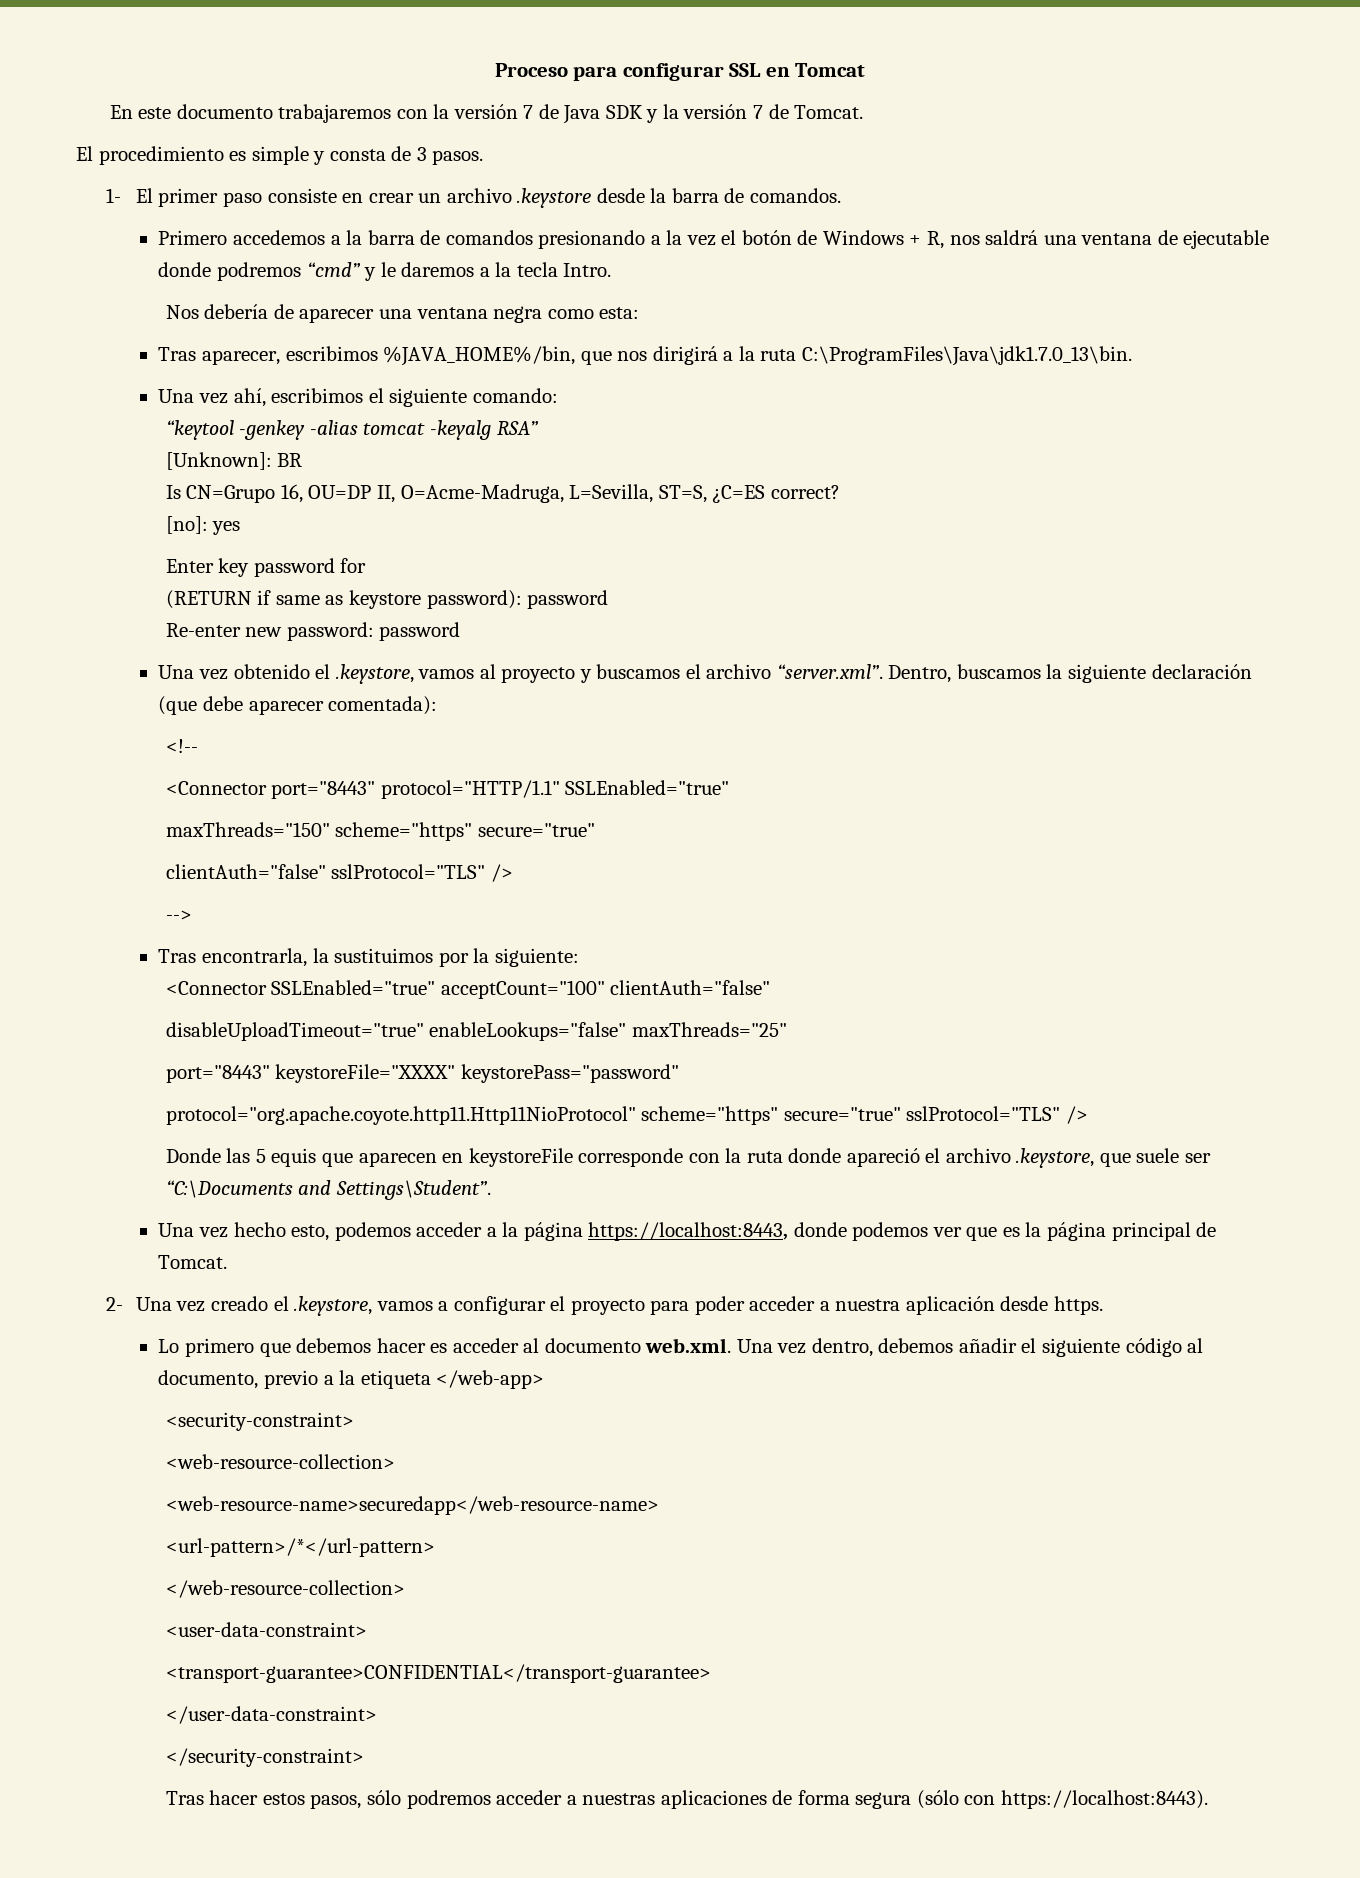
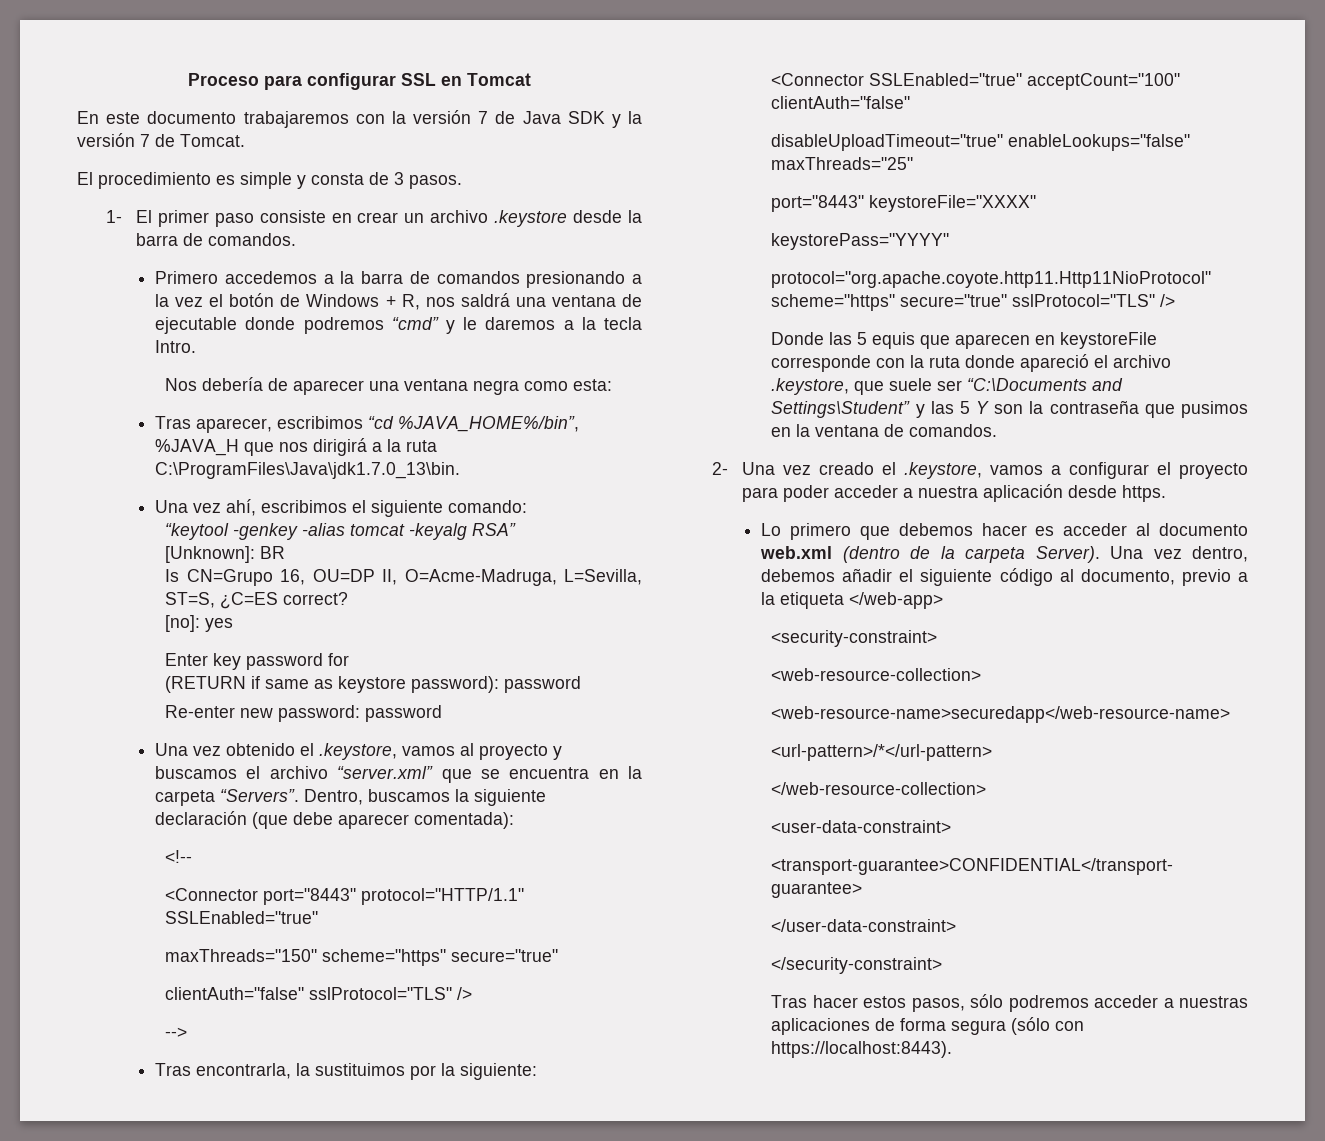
- Tras aparecer, escribimos %JAVA_HOME%/bin, que nos dirigirá a la ruta C:\ProgramFiles\Java\jdk1.7.0_13\bin.
+ Tras aparecer, escribimos “cd %JAVA_HOME%/bin”, %JAVA_H que nos dirigirá a la ruta C:\ProgramFiles\Java\jdk1.7.0_13\bin.
- Una vez obtenido el .keystore, vamos al proyecto y buscamos el archivo “server.xml”. Dentro, buscamos la siguiente declaración (que debe aparecer comentada):
+ Una vez obtenido el .keystore, vamos al proyecto y buscamos el archivo “server.xml” que se encuentra en la carpeta “Servers”. Dentro, buscamos la siguiente declaración (que debe aparecer comentada):
- port="8443" keystoreFile="XXXX" keystorePass="password"
+ port="8443" keystoreFile="XXXX"
+ keystorePass="YYYY"
- Donde las 5 equis que aparecen en keystoreFile corresponde con la ruta donde apareció el archivo .keystore, que suele ser “C:\Documents and Settings\Student”.
- Una vez hecho esto, podemos acceder a la página https://localhost:8443, donde podemos ver que es la página principal de Tomcat.
+ Donde las 5 equis que aparecen en keystoreFile corresponde con la ruta donde apareció el archivo .keystore, que suele ser “C:\Documents and Settings\Student” y las 5 Y son la contraseña que pusimos en la ventana de comandos.
- Lo primero que debemos hacer es acceder al documento web.xml. Una vez dentro, debemos añadir el siguiente código al documento, previo a la etiqueta </web-app>
+ Lo primero que debemos hacer es acceder al documento web.xml (dentro de la carpeta Server). Una vez dentro, debemos añadir el siguiente código al documento, previo a la etiqueta </web-app>

